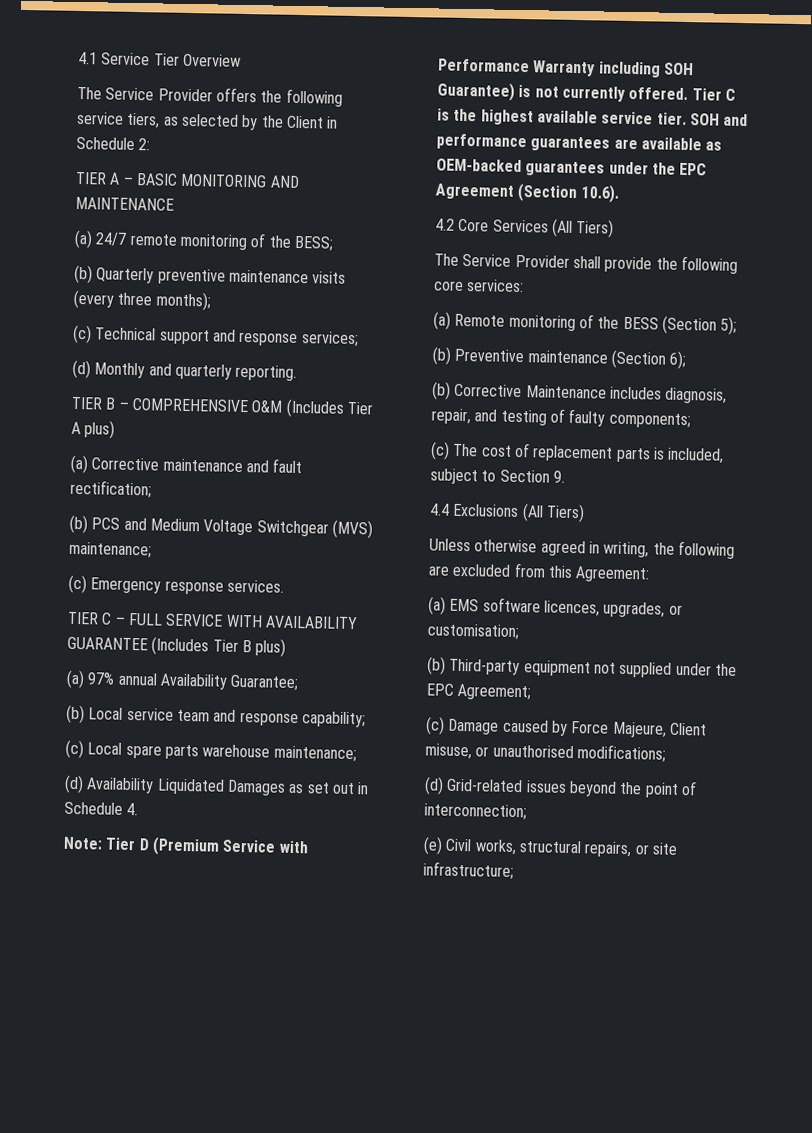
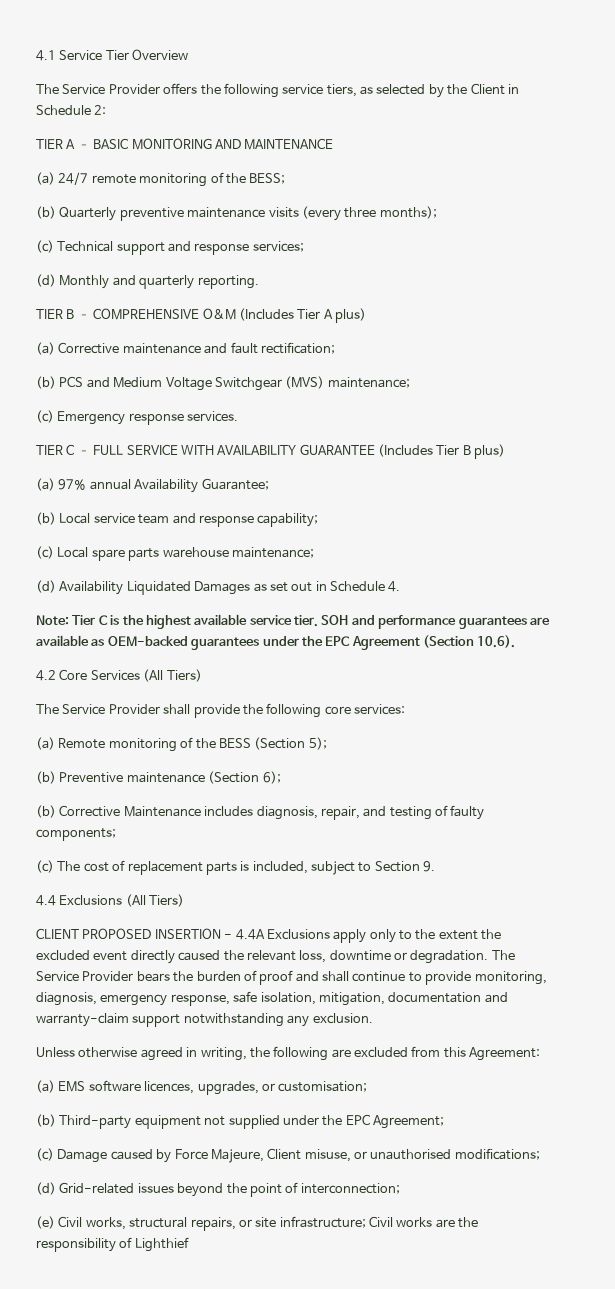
- Note: Tier D (Premium Service with Performance Warranty including SOH Guarantee) is not currently offered. Tier C is the highest available service tier.
+ Note: Tier C is the highest available service tier.
+ CLIENT PROPOSED INSERTION - 4.4A Exclusions apply only to the extent the excluded event directly caused the relevant loss, downtime or degradation. The Service Provider bears the burden of proof and shall continue to provide monitoring, diagnosis, emergency response, safe isolation, mitigation, documentation and warranty-claim support notwithstanding any exclusion.
- (e) Civil works, structural repairs, or site infrastructure;
+ (e) Civil works, structural repairs, or site infrastructure; Civil works are the responsibility of Lighthief

